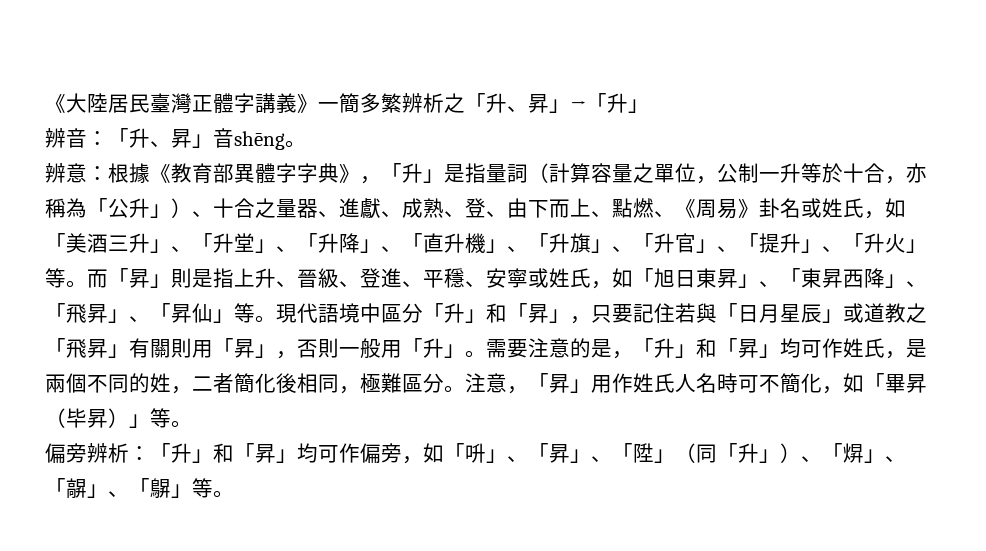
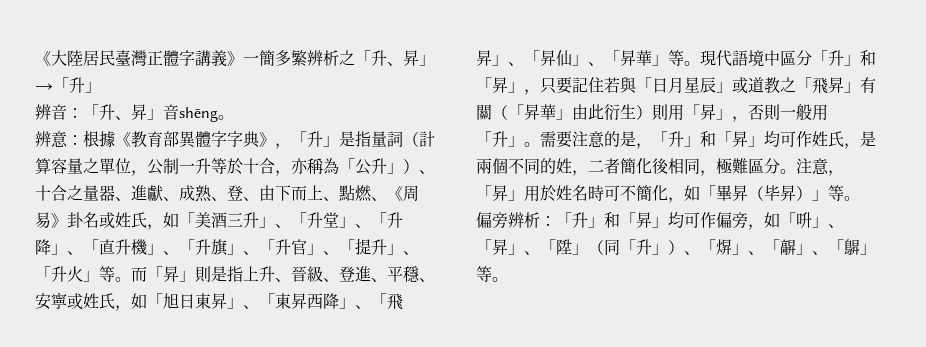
- 而「昇」則是指上升、晉級、登進、平穩、安寧或姓氏，如「旭日東昇」、「東昇西降」、「飛昇」、「昇仙」等。
+ 而「昇」則是指上升、晉級、登進、平穩、安寧或姓氏，如「旭日東昇」、「東昇西降」、「飛昇」、「昇仙」、「昇華」等。
- 現代語境中區分「升」和「昇」，只要記住若與「日月星辰」或道教之「飛昇」有關則用「昇」，否則一般用「升」。
+ 現代語境中區分「升」和「昇」，只要記住若與「日月星辰」或道教之「飛昇」有關（「昇華」由此衍生）則用「昇」，否則一般用「升」。
- 注意，「昇」用作姓氏人名時可不簡化，如「畢昇（毕昇）」等。
+ 注意，「昇」用於姓名時可不簡化，如「畢昇（毕昇）」等。

